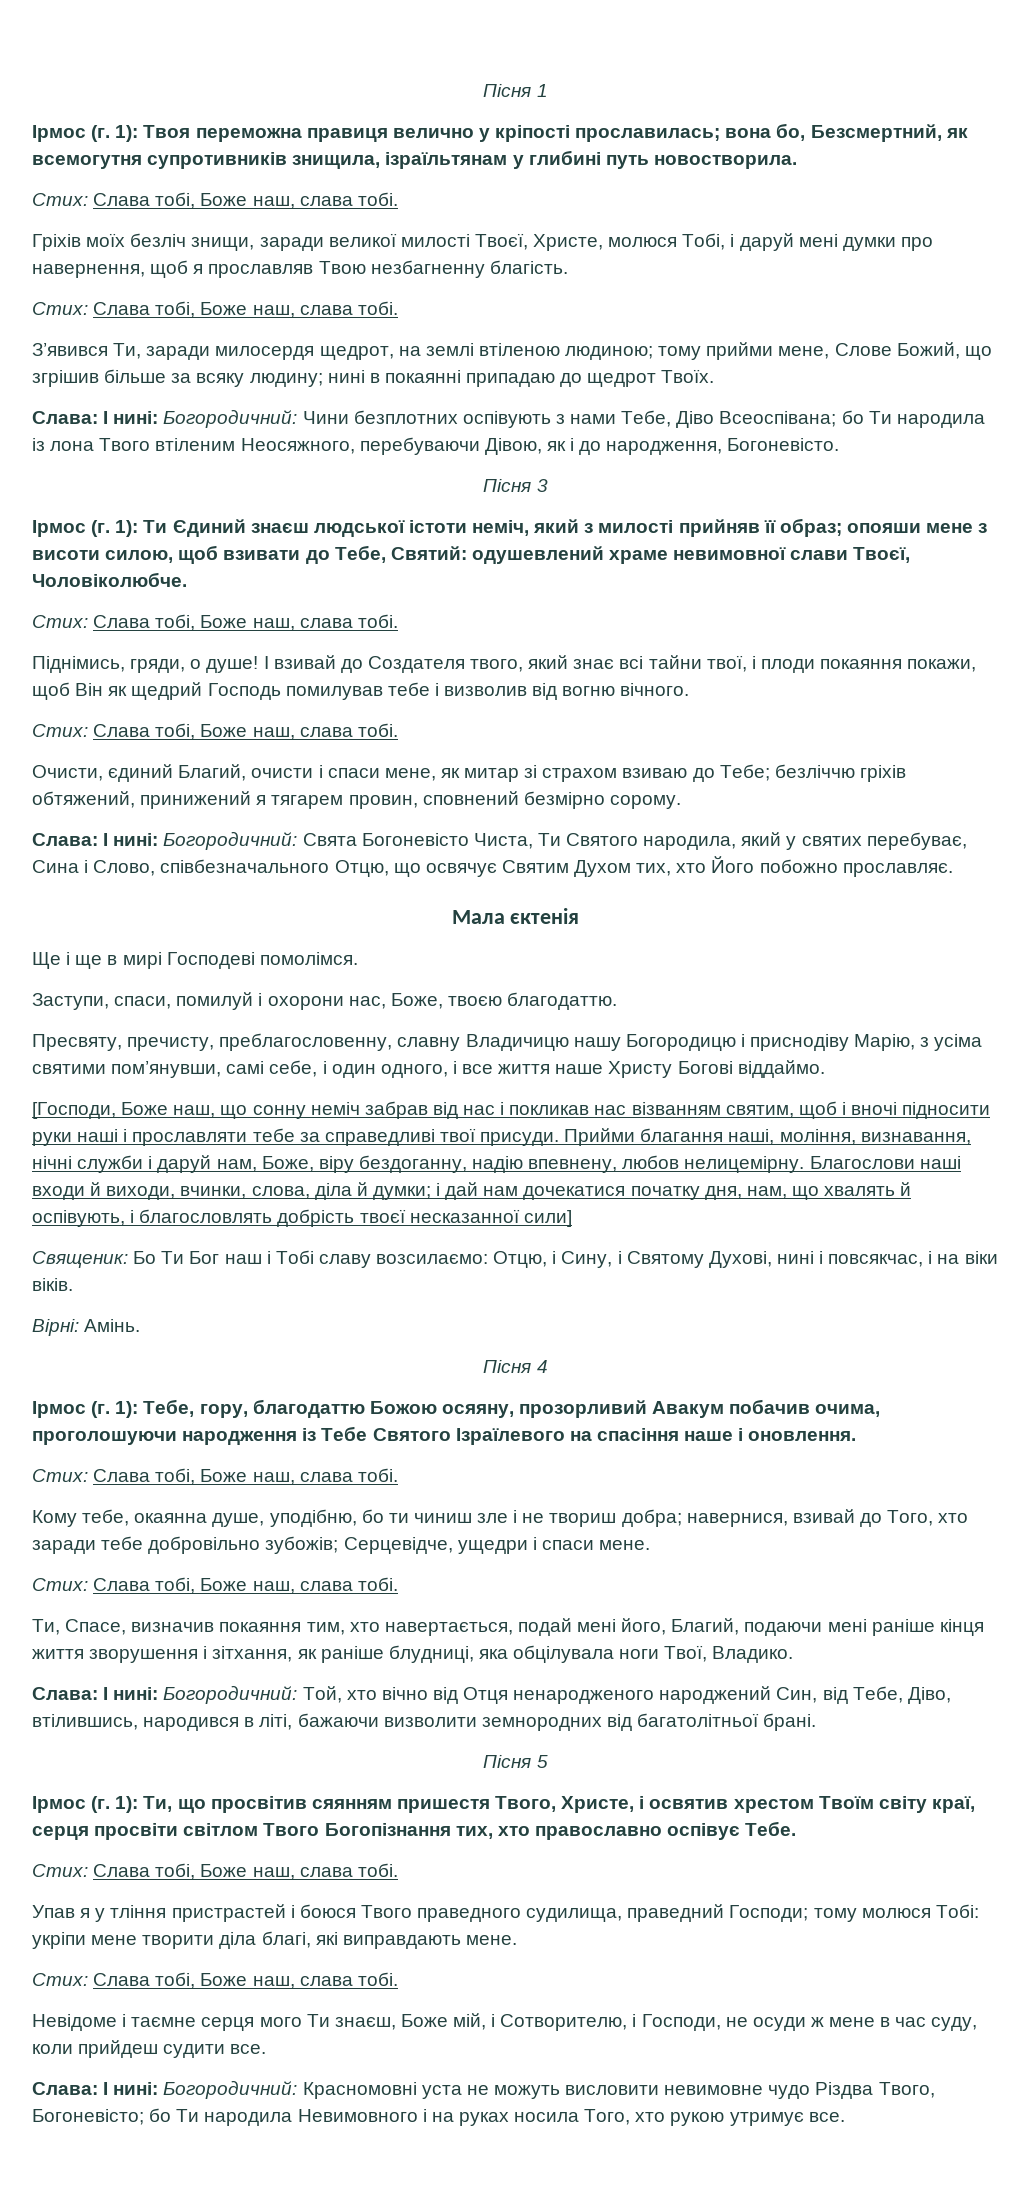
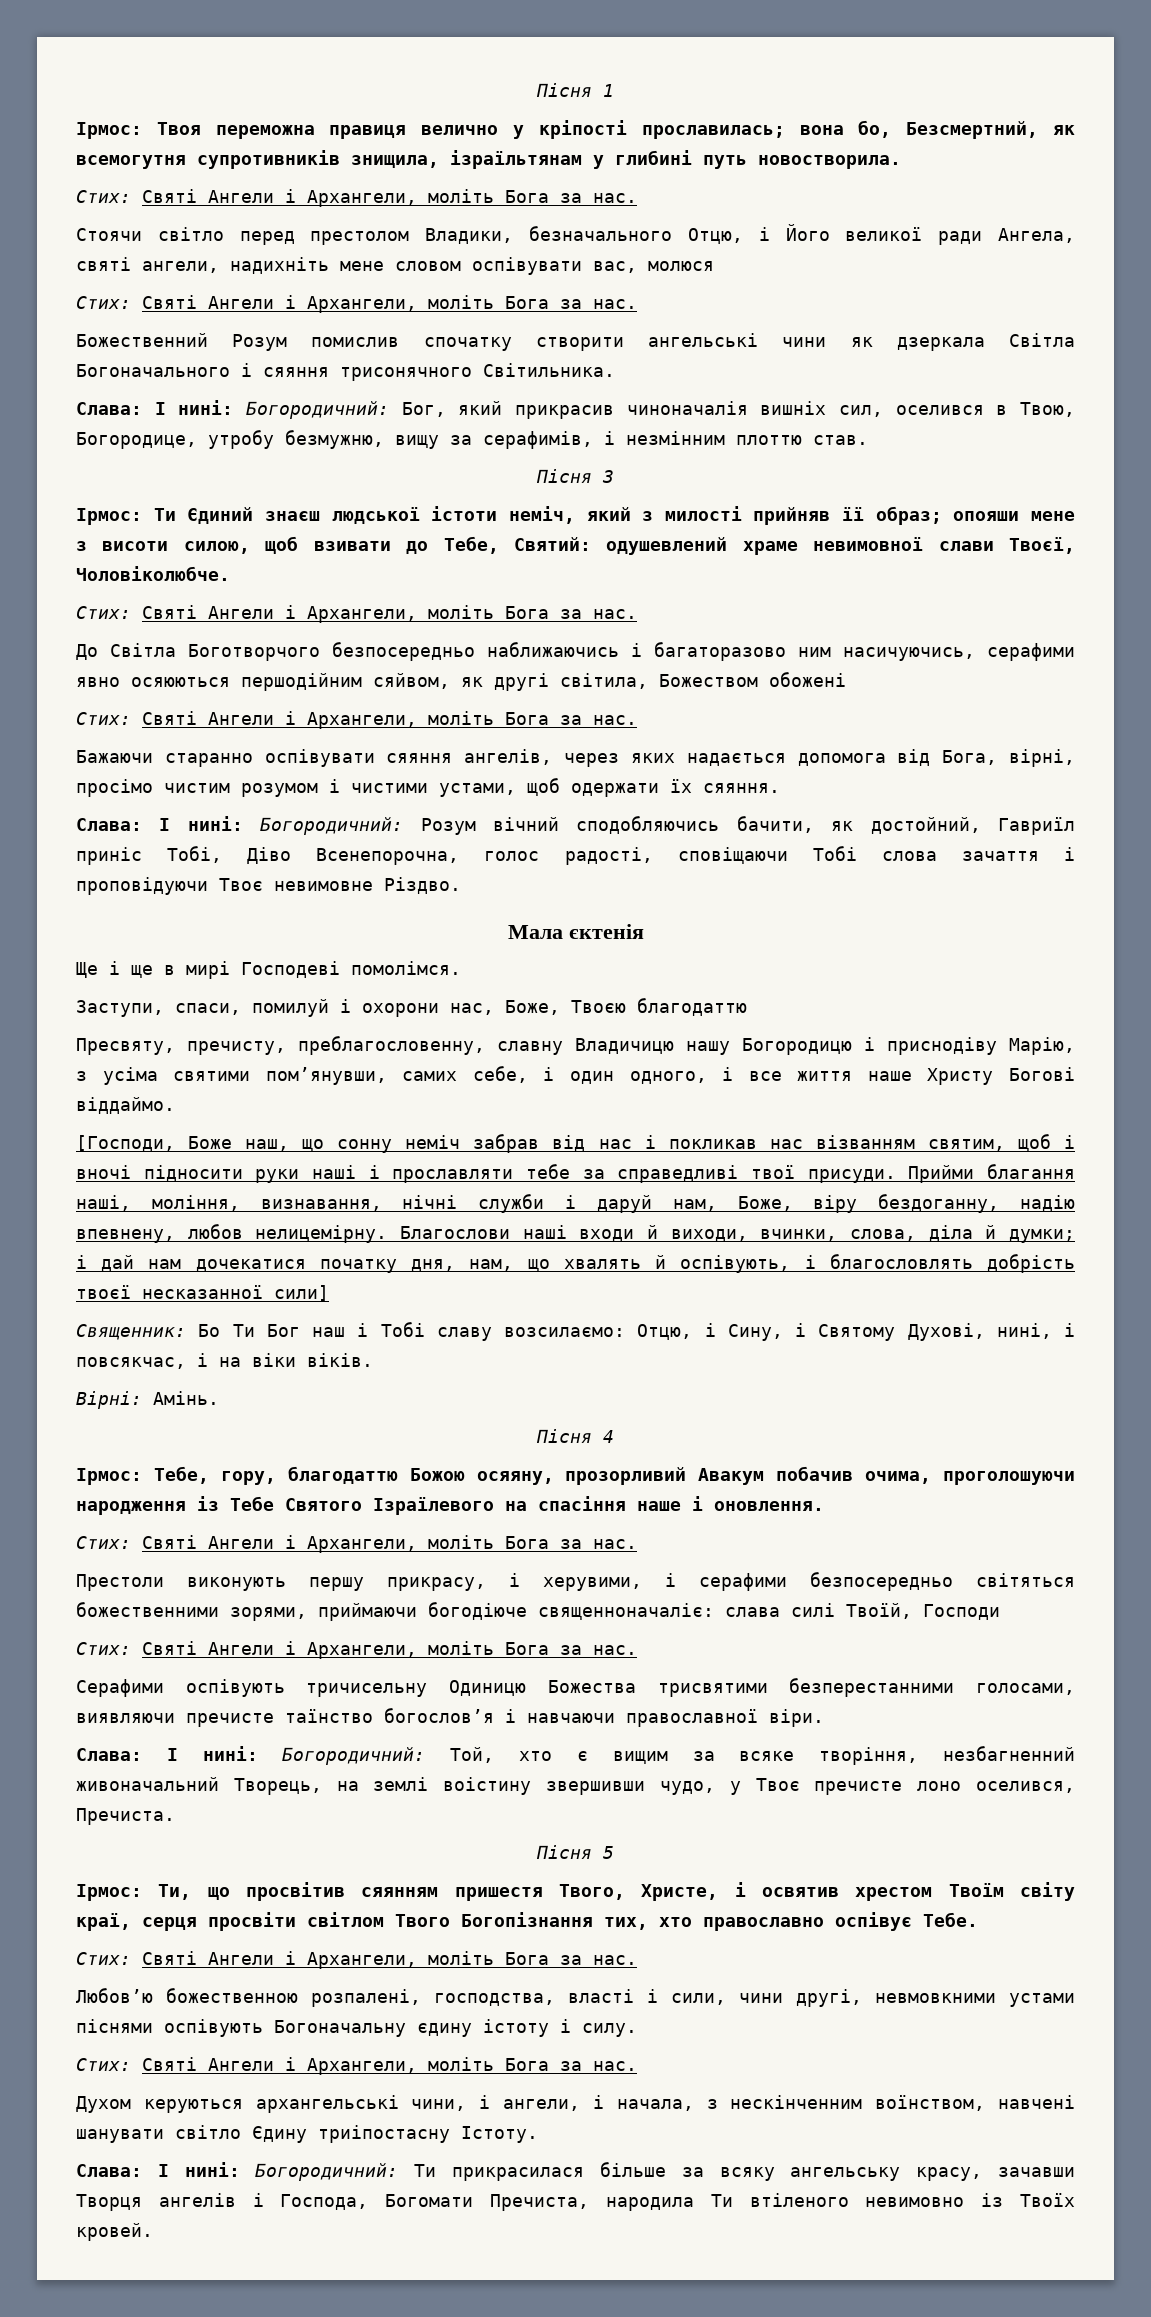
- Ірмос (г. 1): Твоя переможна правиця велично у кріпості прославилась; вона бо, Безсмертний, як всемогутня супротивників знищила, ізраїльтянам у глибині путь новостворила.
- Стих: Слава тобі, Боже наш, слава тобі.
- Гріхів моїх безліч знищи, заради великої милості Твоєї, Христе, молюся Тобі, і даруй мені думки про навернення, щоб я прославляв Твою незбагненну благість.
- Стих: Слава тобі, Боже наш, слава тобі.
- З’явився Ти, заради милосердя щедрот, на землі втіленою людиною; тому прийми мене, Слове Божий, що згрішив більше за всяку людину; нині в покаянні припадаю до щедрот Твоїх.
- Слава: І нині: Богородичний: Чини безплотних оспівують з нами Тебе, Діво Всеоспівана; бо Ти народила із лона Твого втіленим Неосяжного, перебуваючи Дівою, як і до народження, Богоневісто.
+ Ірмос: Твоя переможна правиця велично у кріпості прославилась; вона бо, Безсмертний, як всемогутня супротивників знищила, ізраїльтянам у глибині путь новостворила.
+ Стих: Святі Ангели і Архангели, моліть Бога за нас.
+ Стоячи світло перед престолом Владики, безначального Отцю, і Його великої ради Ангела, святі ангели, надихніть мене словом оспівувати вас, молюся
+ Стих: Святі Ангели і Архангели, моліть Бога за нас.
+ Божественний Розум помислив спочатку створити ангельські чини як дзеркала Світла Богоначального і сяяння трисонячного Світильника.
+ Слава: І нині: Богородичний: Бог, який прикрасив чиноначалія вишніх сил, оселився в Твою, Богородице, утробу безмужню, вищу за серафимів, і незмінним плоттю став.
- Ірмос (г. 1): Ти Єдиний знаєш людської істоти неміч, який з милості прийняв її образ; опояши мене з висоти силою, щоб взивати до Тебе, Святий: одушевлений храме невимовної слави Твоєї, Чоловіколюбче.
- Стих: Слава тобі, Боже наш, слава тобі.
- Піднімись, гряди, о душе! І взивай до Создателя твого, який знає всі тайни твої, і плоди покаяння покажи, щоб Він як щедрий Господь помилував тебе і визволив від вогню вічного.
- Стих: Слава тобі, Боже наш, слава тобі.
- Очисти, єдиний Благий, очисти і спаси мене, як митар зі страхом взиваю до Тебе; безліччю гріхів обтяжений, принижений я тягарем провин, сповнений безмірно сорому.
- Слава: І нині: Богородичний: Свята Богоневісто Чиста, Ти Святого народила, який у святих перебуває, Сина і Слово, співбезначального Отцю, що освячує Святим Духом тих, хто Його побожно прославляє.
+ Ірмос: Ти Єдиний знаєш людської істоти неміч, який з милості прийняв її образ; опояши мене з висоти силою, щоб взивати до Тебе, Святий: одушевлений храме невимовної слави Твоєї, Чоловіколюбче.
+ Стих: Святі Ангели і Архангели, моліть Бога за нас.
+ До Світла Боготворчого безпосередньо наближаючись і багаторазово ним насичуючись, серафими явно осяюються першодійним сяйвом, як другі світила, Божеством обожені
+ Стих: Святі Ангели і Архангели, моліть Бога за нас.
+ Бажаючи старанно оспівувати сяяння ангелів, через яких надається допомога від Бога, вірні, просімо чистим розумом і чистими устами, щоб одержати їх сяяння.
+ Слава: І нині: Богородичний: Розум вічний сподобляючись бачити, як достойний, Гавриїл приніс Тобі, Діво Всенепорочна, голос радості, сповіщаючи Тобі слова зачаття і проповідуючи Твоє невимовне Різдво.
- Заступи, спаси, помилуй і охорони нас, Боже, твоєю благодаттю.
+ Заступи, спаси, помилуй і охорони нас, Боже, Твоєю благодаттю
- Пресвяту, пречисту, преблагословенну, славну Владичицю нашу Богородицю і приснодіву Марію, з усіма святими пом’янувши, самі себе, і один одного, і все життя наше Христу Богові віддаймо.
+ Пресвяту, пречисту, преблагословенну, славну Владичицю нашу Богородицю і приснодіву Марію, з усіма святими пом’янувши, самих себе, і один одного, і все життя наше Христу Богові віддаймо.
- Священик: Бо Ти Бог наш і Тобі славу возсилаємо: Отцю, і Сину, і Святому Духові, нині і повсякчас, і на віки віків.
+ Священник: Бо Ти Бог наш і Тобі славу возсилаємо: Отцю, і Сину, і Святому Духові, нині, і повсякчас, і на віки віків.
- Ірмос (г. 1): Тебе, гору, благодаттю Божою осяяну, прозорливий Авакум побачив очима, проголошуючи народження із Тебе Святого Ізраїлевого на спасіння наше і оновлення.
- Стих: Слава тобі, Боже наш, слава тобі.
- Кому тебе, окаянна душе, уподібню, бо ти чиниш зле і не твориш добра; навернися, взивай до Того, хто заради тебе добровільно зубожів; Серцевідче, ущедри і спаси мене.
- Стих: Слава тобі, Боже наш, слава тобі.
- Ти, Спасе, визначив покаяння тим, хто навертається, подай мені його, Благий, подаючи мені раніше кінця життя зворушення і зітхання, як раніше блудниці, яка обцілувала ноги Твої, Владико.
+ Ірмос: Тебе, гору, благодаттю Божою осяяну, прозорливий Авакум побачив очима, проголошуючи народження із Тебе Святого Ізраїлевого на спасіння наше і оновлення.
+ Стих: Святі Ангели і Архангели, моліть Бога за нас.
+ Престоли виконують першу прикрасу, і херувими, і серафими безпосередньо світяться божественними зорями, приймаючи богодіюче священноначаліє: слава силі Твоїй, Господи
+ Стих: Святі Ангели і Архангели, моліть Бога за нас.
+ Серафими оспівують тричисельну Одиницю Божества трисвятими безперестанними голосами, виявляючи пречисте таїнство богослов’я і навчаючи православної віри.
- Слава: І нині: Богородичний: Той, хто вічно від Отця ненародженого народжений Син, від Тебе, Діво, втілившись, народився в літі, бажаючи визволити земнородних від багатолітньої брані.
+ Слава: І нині: Богородичний: Той, хто є вищим за всяке творіння, незбагненний живоначальний Творець, на землі воістину звершивши чудо, у Твоє пречисте лоно оселився, Пречиста.
- Ірмос (г. 1): Ти, що просвітив сяянням пришестя Твого, Христе, і освятив хрестом Твоїм світу краї, серця просвіти світлом Твого Богопізнання тих, хто православно оспівує Тебе.
- Стих: Слава тобі, Боже наш, слава тобі.
- Упав я у тління пристрастей і боюся Твого праведного судилища, праведний Господи; тому молюся Тобі: укріпи мене творити діла благі, які виправдають мене.
- Стих: Слава тобі, Боже наш, слава тобі.
- Невідоме і таємне серця мого Ти знаєш, Боже мій, і Сотворителю, і Господи, не осуди ж мене в час суду, коли прийдеш судити все.
- Слава: І нині: Богородичний: Красномовні уста не можуть висловити невимовне чудо Різдва Твого, Богоневісто; бо Ти народила Невимовного і на руках носила Того, хто рукою утримує все.
+ Ірмос: Ти, що просвітив сяянням пришестя Твого, Христе, і освятив хрестом Твоїм світу краї, серця просвіти світлом Твого Богопізнання тих, хто православно оспівує Тебе.
+ Стих: Святі Ангели і Архангели, моліть Бога за нас.
+ Любов’ю божественною розпалені, господства, власті і сили, чини другі, невмовкними устами піснями оспівують Богоначальну єдину істоту і силу.
+ Стих: Святі Ангели і Архангели, моліть Бога за нас.
+ Духом керуються архангельські чини, і ангели, і начала, з нескінченним воїнством, навчені шанувати світло Єдину триіпостасну Істоту.
+ Слава: І нині: Богородичний: Ти прикрасилася більше за всяку ангельську красу, зачавши Творця ангелів і Господа, Богомати Пречиста, народила Ти втіленого невимовно із Твоїх кровей.

